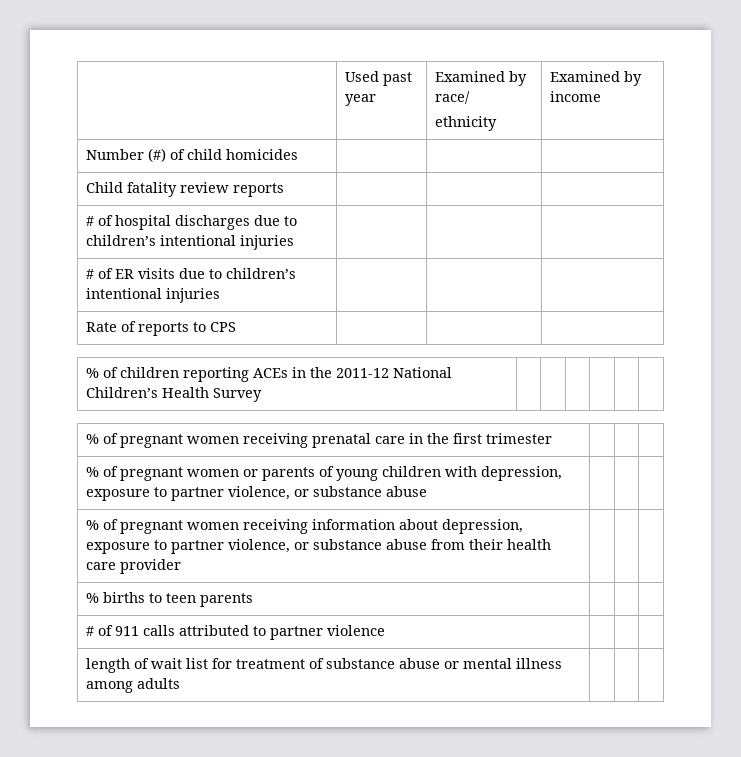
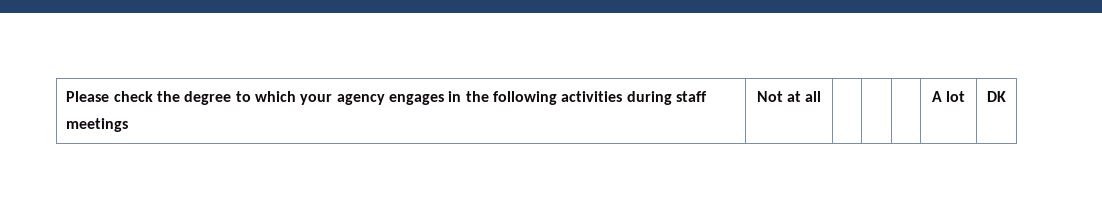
- | Used past year | Examined by race/
- ethnicity | Examined by income
- Number (#) of child homicides | | |
- Child fatality review reports | | |
- # of hospital discharges due to children’s intentional injuries | | |
- # of ER visits due to children’s intentional injuries | | |
- Rate of reports to CPS | | |
- % of children reporting ACEs in the 2011-12 National Children’s Health Survey | | | | | |
- % of pregnant women receiving prenatal care in the first trimester | | |
- % of pregnant women or parents of young children with depression, exposure to partner violence, or substance abuse | | |
- % of pregnant women receiving information about depression, exposure to partner violence, or substance abuse from their health care provider | | |
- % births to teen parents | | |
- # of 911 calls attributed to partner violence | | |
- length of wait list for treatment of substance abuse or mental illness among adults | | |
+ Please check the degree to which your agency engages in the following activities during staff meetings | Not at all | | | | A lot | DK

